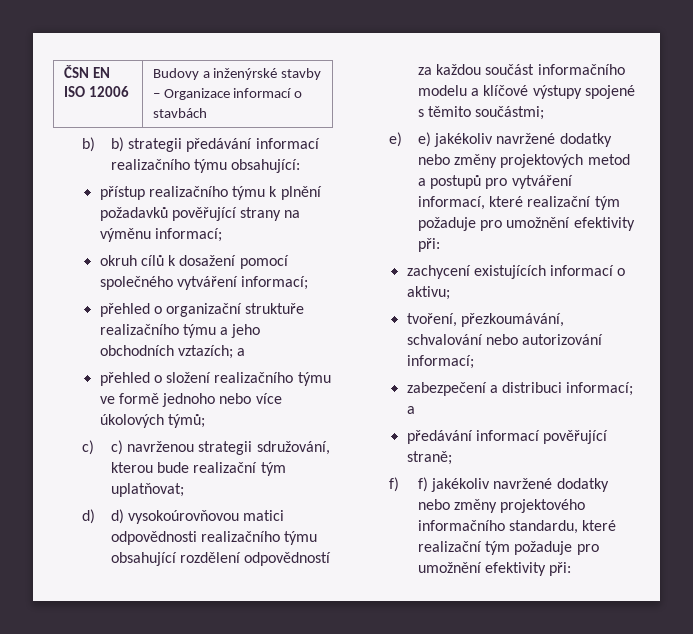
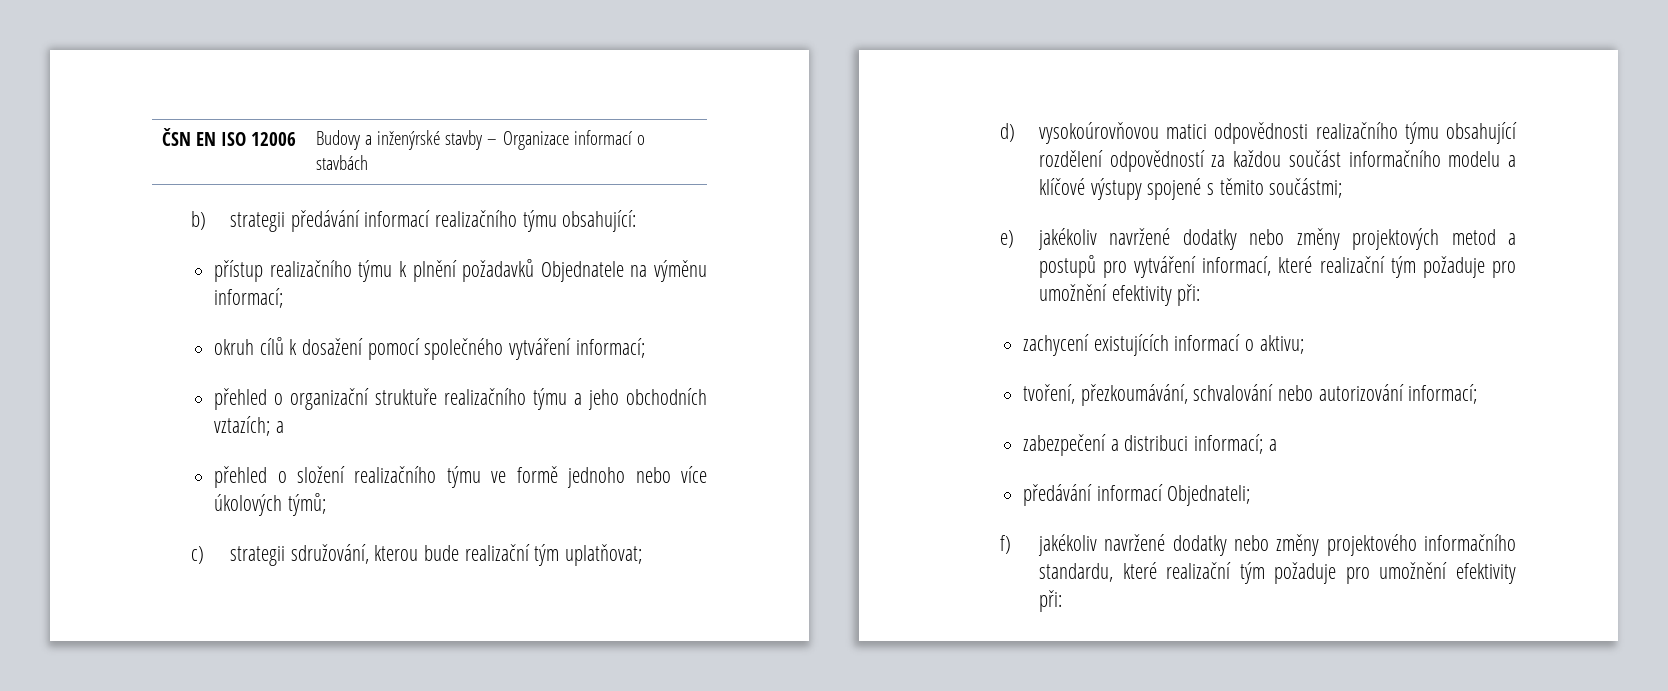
- b) b) strategii předávání informací realizačního týmu obsahující:
+ b) strategii předávání informací realizačního týmu obsahující:
- přístup realizačního týmu k plnění požadavků pověřující strany na výměnu informací;
+ přístup realizačního týmu k plnění požadavků Objednatele na výměnu informací;
- c) c) navrženou strategii sdružování, kterou bude realizační tým uplatňovat;
+ c) strategii sdružování, kterou bude realizační tým uplatňovat;
- d) d) vysokoúrovňovou matici odpovědnosti realizačního týmu obsahující rozdělení odpovědností za každou součást informačního modelu a klíčové výstupy spojené s těmito součástmi;
+ d) vysokoúrovňovou matici odpovědnosti realizačního týmu obsahující rozdělení odpovědností za každou součást informačního modelu a klíčové výstupy spojené s těmito součástmi;
- e) e) jakékoliv navržené dodatky nebo změny projektových metod a postupů pro vytváření informací, které realizační tým požaduje pro umožnění efektivity při:
+ e) jakékoliv navržené dodatky nebo změny projektových metod a postupů pro vytváření informací, které realizační tým požaduje pro umožnění efektivity při:
- předávání informací pověřující straně;
- f) f) jakékoliv navržené dodatky nebo změny projektového informačního standardu, které realizační tým požaduje pro umožnění efektivity při:
+ předávání informací Objednateli;
+ f) jakékoliv navržené dodatky nebo změny projektového informačního standardu, které realizační tým požaduje pro umožnění efektivity při:

